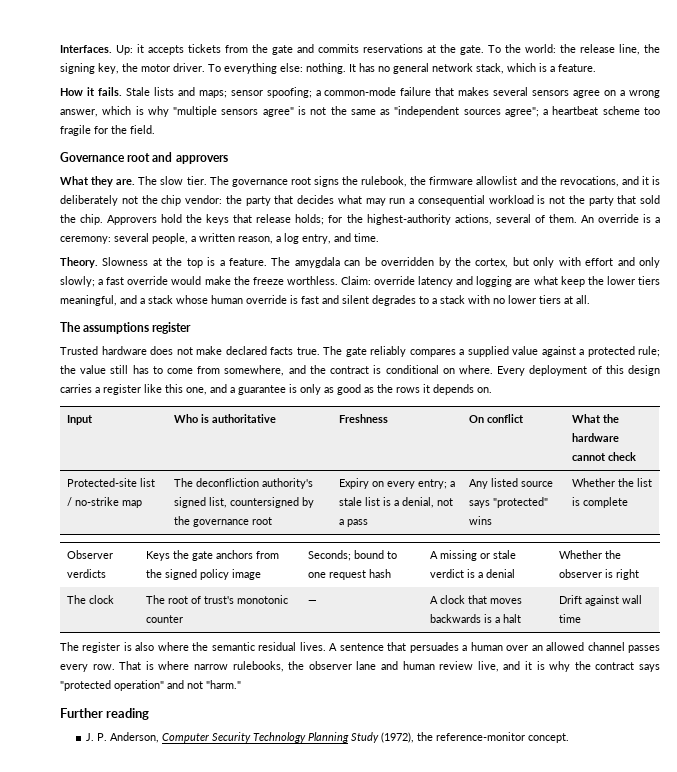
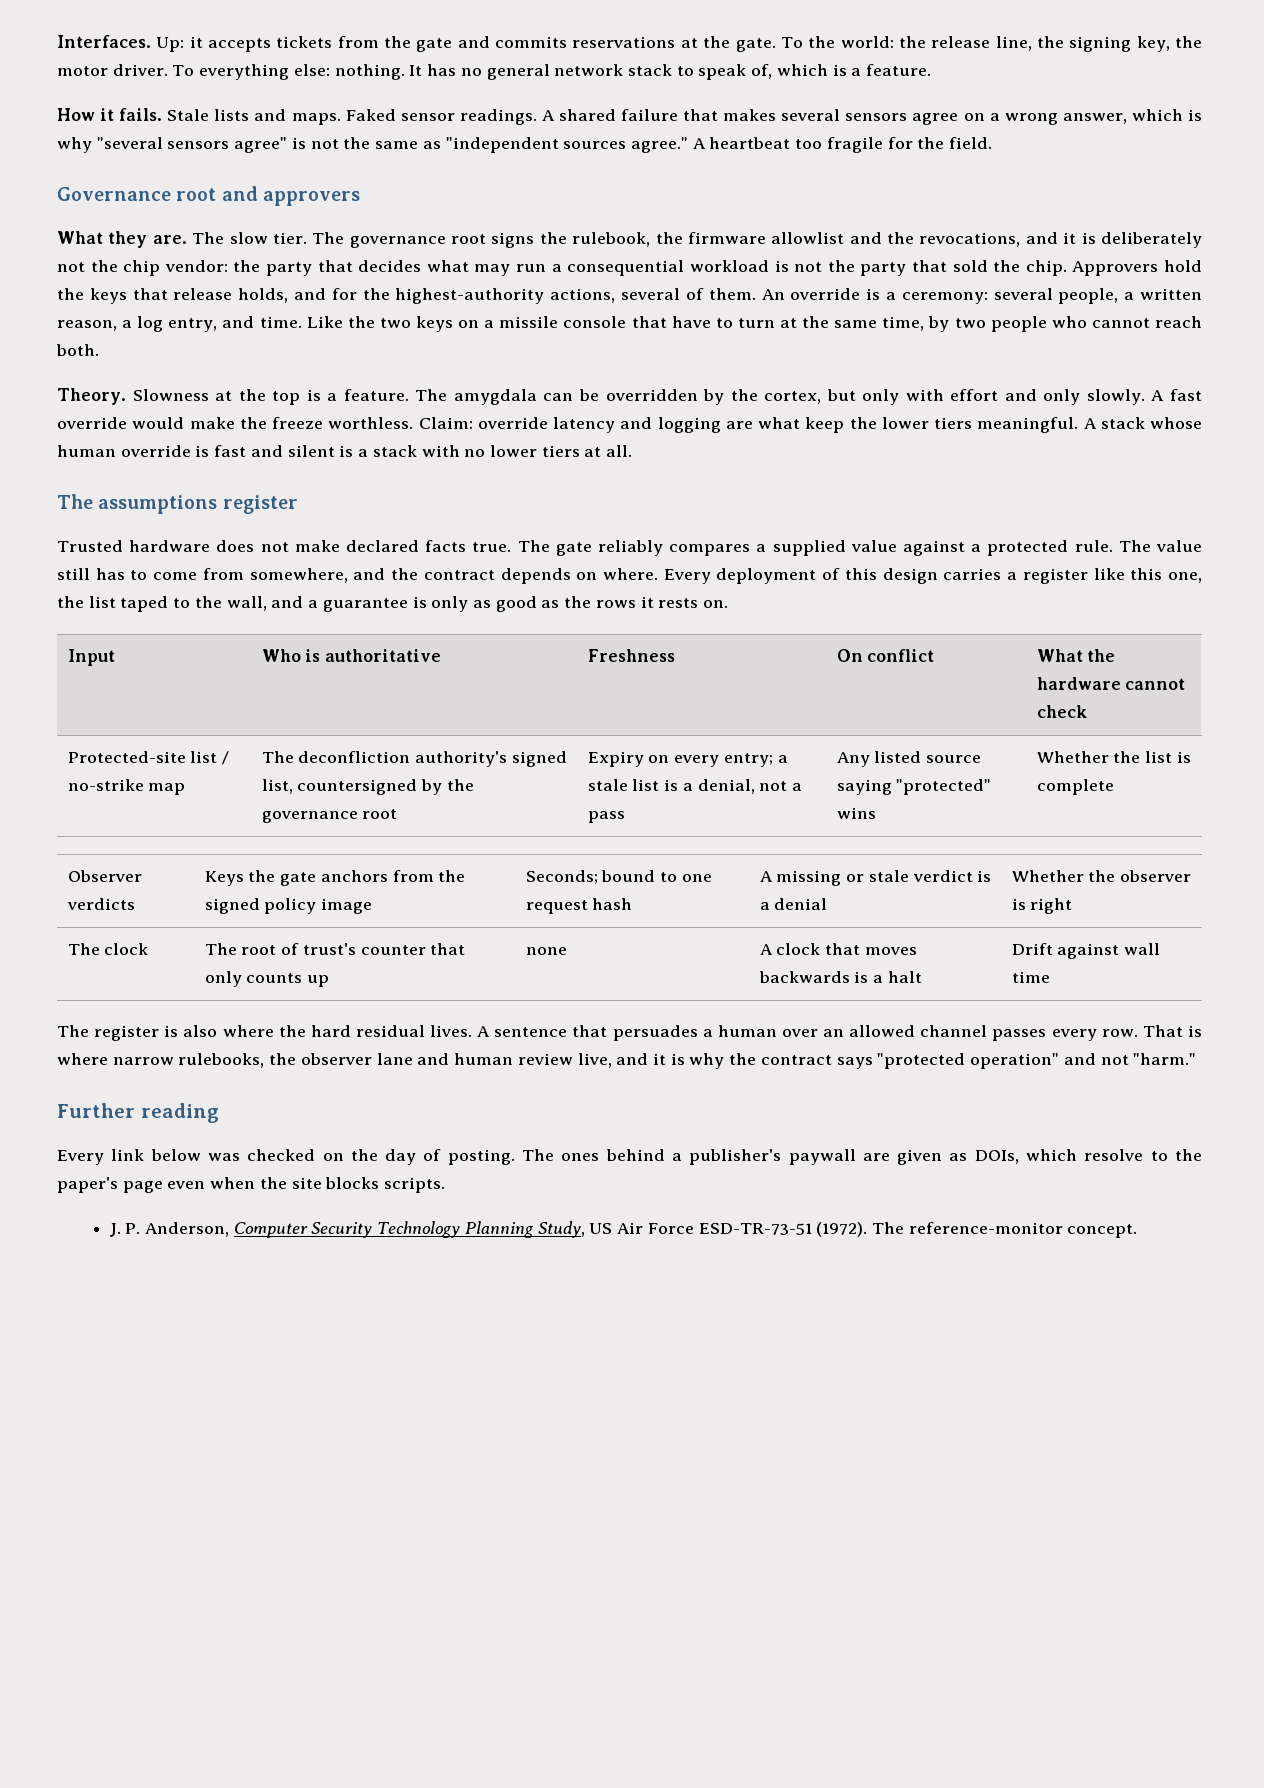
- It has no general network stack, which is a feature.
+ It has no general network stack to speak of, which is a feature.
- Stale lists and maps; sensor spoofing; a common-mode failure that makes several sensors agree on a wrong answer, which is why "multiple sensors agree" is not the same as "independent sources agree"; a heartbeat scheme too fragile for the field.
+ Stale lists and maps. Faked sensor readings. A shared failure that makes several sensors agree on a wrong answer, which is why "several sensors agree" is not the same as "independent sources agree." A heartbeat too fragile for the field.
- Approvers hold the keys that release holds; for the highest-authority actions, several of them.
+ Approvers hold the keys that release holds, and for the highest-authority actions, several of them.
+ Like the two keys on a missile console that have to turn at the same time, by two people who cannot reach both.
- The amygdala can be overridden by the cortex, but only with effort and only slowly; a fast override would make the freeze worthless.
+ The amygdala can be overridden by the cortex, but only with effort and only slowly. A fast override would make the freeze worthless.
- Claim: override latency and logging are what keep the lower tiers meaningful, and a stack whose human override is fast and silent degrades to a stack with no lower tiers at all.
+ Claim: override latency and logging are what keep the lower tiers meaningful. A stack whose human override is fast and silent is a stack with no lower tiers at all.
- The gate reliably compares a supplied value against a protected rule; the value still has to come from somewhere, and the contract is conditional on where.
+ The gate reliably compares a supplied value against a protected rule. The value still has to come from somewhere, and the contract depends on where.
- Every deployment of this design carries a register like this one, and a guarantee is only as good as the rows it depends on.
+ Every deployment of this design carries a register like this one, the list taped to the wall, and a guarantee is only as good as the rows it rests on.
- Protected-site list / no-strike map | The deconfliction authority's signed list, countersigned by the governance root | Expiry on every entry; a stale list is a denial, not a pass | Any listed source says "protected" wins | Whether the list is complete
+ Protected-site list / no-strike map | The deconfliction authority's signed list, countersigned by the governance root | Expiry on every entry; a stale list is a denial, not a pass | Any listed source saying "protected" wins | Whether the list is complete
- The clock | The root of trust's monotonic counter | — | A clock that moves backwards is a halt | Drift against wall time
+ The clock | The root of trust's counter that only counts up | none | A clock that moves backwards is a halt | Drift against wall time
- The register is also where the semantic residual lives.
+ The register is also where the hard residual lives.
+ Every link below was checked on the day of posting. The ones behind a publisher's paywall are given as DOIs, which resolve to the paper's page even when the site blocks scripts.
- J. P. Anderson, Computer Security Technology Planning Study (1972), the reference-monitor concept.
+ J. P. Anderson, Computer Security Technology Planning Study, US Air Force ESD-TR-73-51 (1972). The reference-monitor concept.

